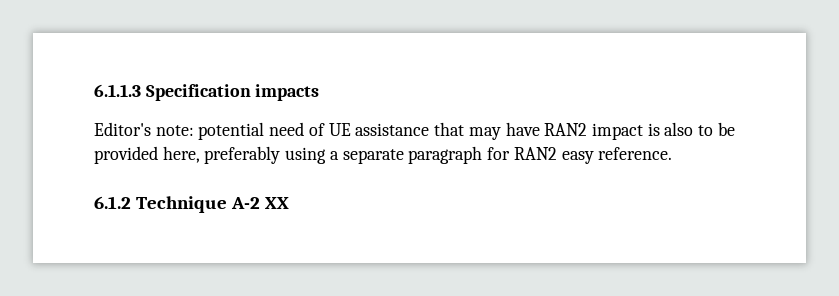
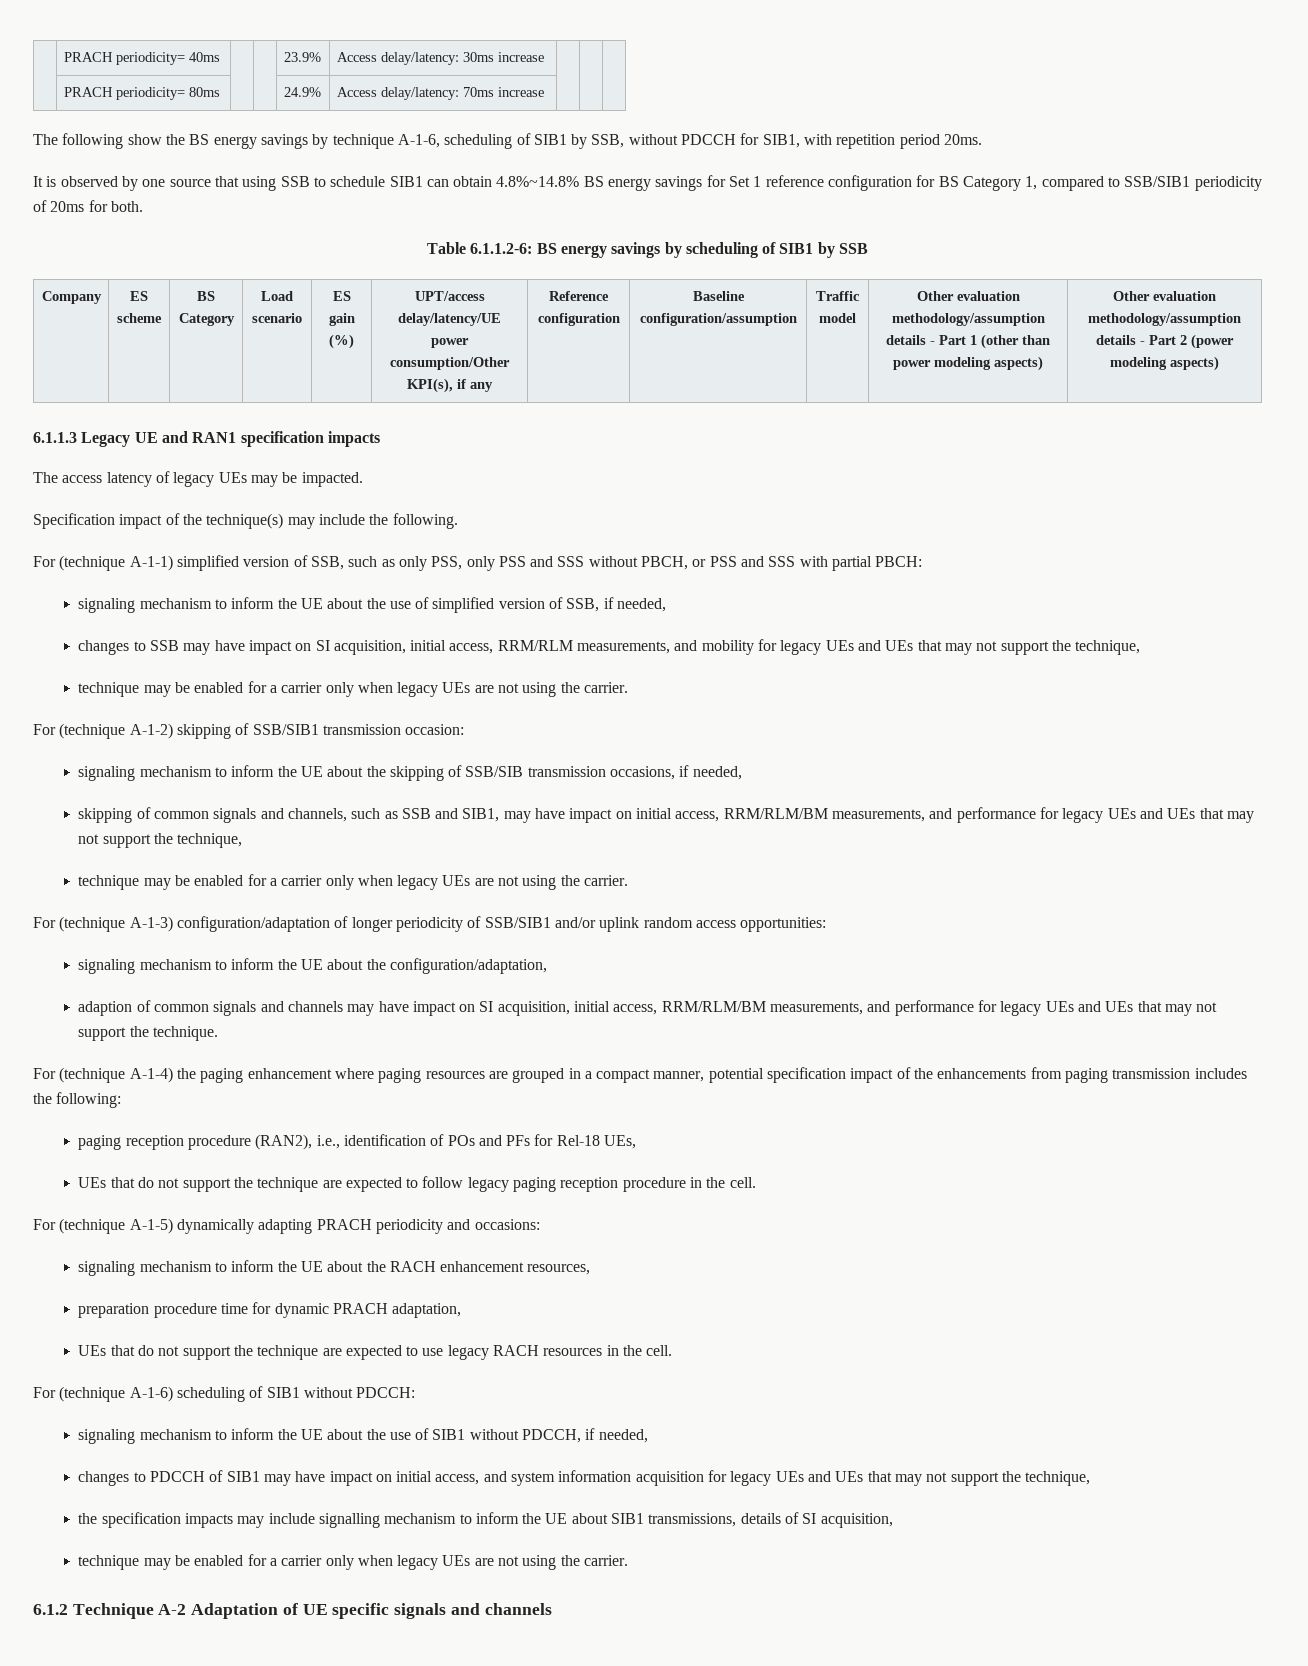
- 6.1.1.3 Specification impacts
- Editor's note: potential need of UE assistance that may have RAN2 impact is also to be provided here, preferably using a separate paragraph for RAN2 easy reference.
- 6.1.2 Technique A-2 XX
+ | PRACH periodicity= 40ms | | | 23.9% | Access delay/latency: 30ms increase | | |
+ | PRACH periodicity= 80ms | | | 24.9% | Access delay/latency: 70ms increase | | |
+ The following show the BS energy savings by technique A-1-6, scheduling of SIB1 by SSB, without PDCCH for SIB1, with repetition period 20ms.
+ It is observed by one source that using SSB to schedule SIB1 can obtain 4.8%~14.8% BS energy savings for Set 1 reference configuration for BS Category 1, compared to SSB/SIB1 periodicity of 20ms for both.
+ Table 6.1.1.2-6: BS energy savings by scheduling of SIB1 by SSB
+ Company | ES scheme | BS Category | Load scenario | ES gain (%) | UPT/access delay/latency/UE power consumption/Other KPI(s), if any | Reference configuration | Baseline configuration/assumption | Traffic model | Other evaluation methodology/assumption details - Part 1 (other than power modeling aspects) | Other evaluation methodology/assumption details - Part 2 (power modeling aspects)
+ 6.1.1.3 Legacy UE and RAN1 specification impacts
+ The access latency of legacy UEs may be impacted.
+ Specification impact of the technique(s) may include the following.
+ For (technique A-1-1) simplified version of SSB, such as only PSS, only PSS and SSS without PBCH, or PSS and SSS with partial PBCH:
+ signaling mechanism to inform the UE about the use of simplified version of SSB, if needed,
+ changes to SSB may have impact on SI acquisition, initial access, RRM/RLM measurements, and mobility for legacy UEs and UEs that may not support the technique,
+ technique may be enabled for a carrier only when legacy UEs are not using the carrier.
+ For (technique A-1-2) skipping of SSB/SIB1 transmission occasion:
+ signaling mechanism to inform the UE about the skipping of SSB/SIB transmission occasions, if needed,
+ skipping of common signals and channels, such as SSB and SIB1, may have impact on initial access, RRM/RLM/BM measurements, and performance for legacy UEs and UEs that may not support the technique,
+ technique may be enabled for a carrier only when legacy UEs are not using the carrier.
+ For (technique A-1-3) configuration/adaptation of longer periodicity of SSB/SIB1 and/or uplink random access opportunities:
+ signaling mechanism to inform the UE about the configuration/adaptation,
+ adaption of common signals and channels may have impact on SI acquisition, initial access, RRM/RLM/BM measurements, and performance for legacy UEs and UEs that may not support the technique.
+ For (technique A-1-4) the paging enhancement where paging resources are grouped in a compact manner, potential specification impact of the enhancements from paging transmission includes the following:
+ paging reception procedure (RAN2), i.e., identification of POs and PFs for Rel-18 UEs,
+ UEs that do not support the technique are expected to follow legacy paging reception procedure in the cell.
+ For (technique A-1-5) dynamically adapting PRACH periodicity and occasions:
+ signaling mechanism to inform the UE about the RACH enhancement resources,
+ preparation procedure time for dynamic PRACH adaptation,
+ UEs that do not support the technique are expected to use legacy RACH resources in the cell.
+ For (technique A-1-6) scheduling of SIB1 without PDCCH:
+ signaling mechanism to inform the UE about the use of SIB1 without PDCCH, if needed,
+ changes to PDCCH of SIB1 may have impact on initial access, and system information acquisition for legacy UEs and UEs that may not support the technique,
+ the specification impacts may include signalling mechanism to inform the UE about SIB1 transmissions, details of SI acquisition,
+ technique may be enabled for a carrier only when legacy UEs are not using the carrier.
+ 6.1.2 Technique A-2 Adaptation of UE specific signals and channels

